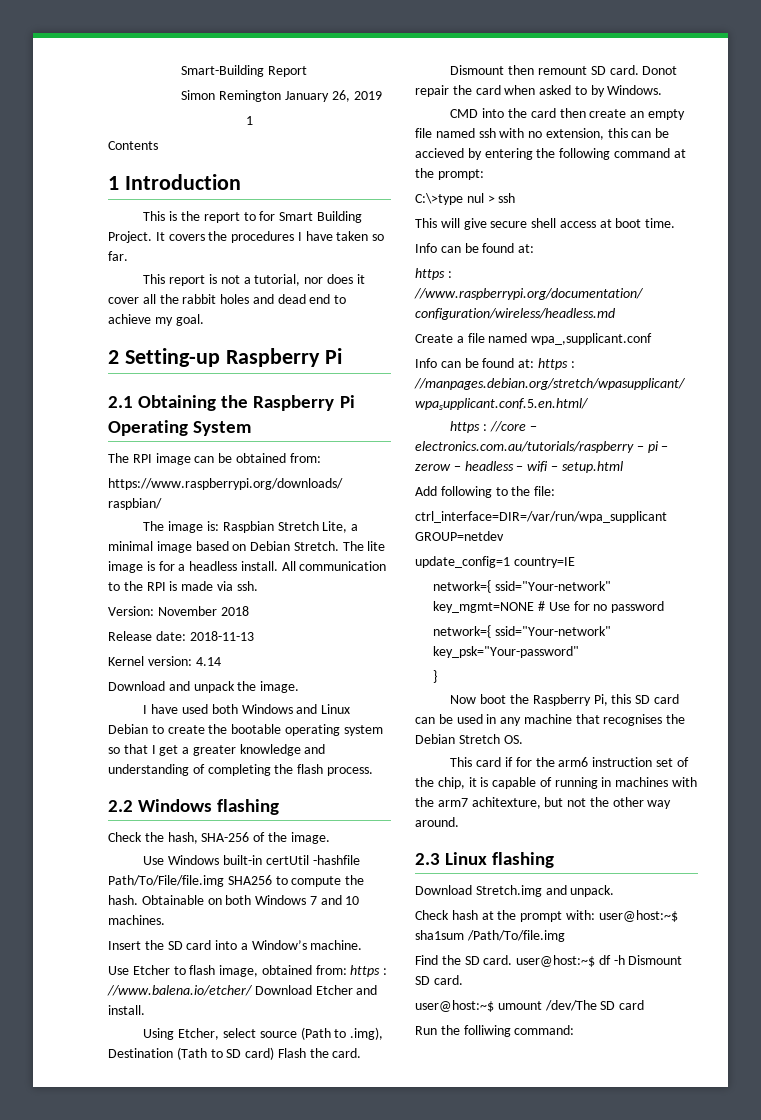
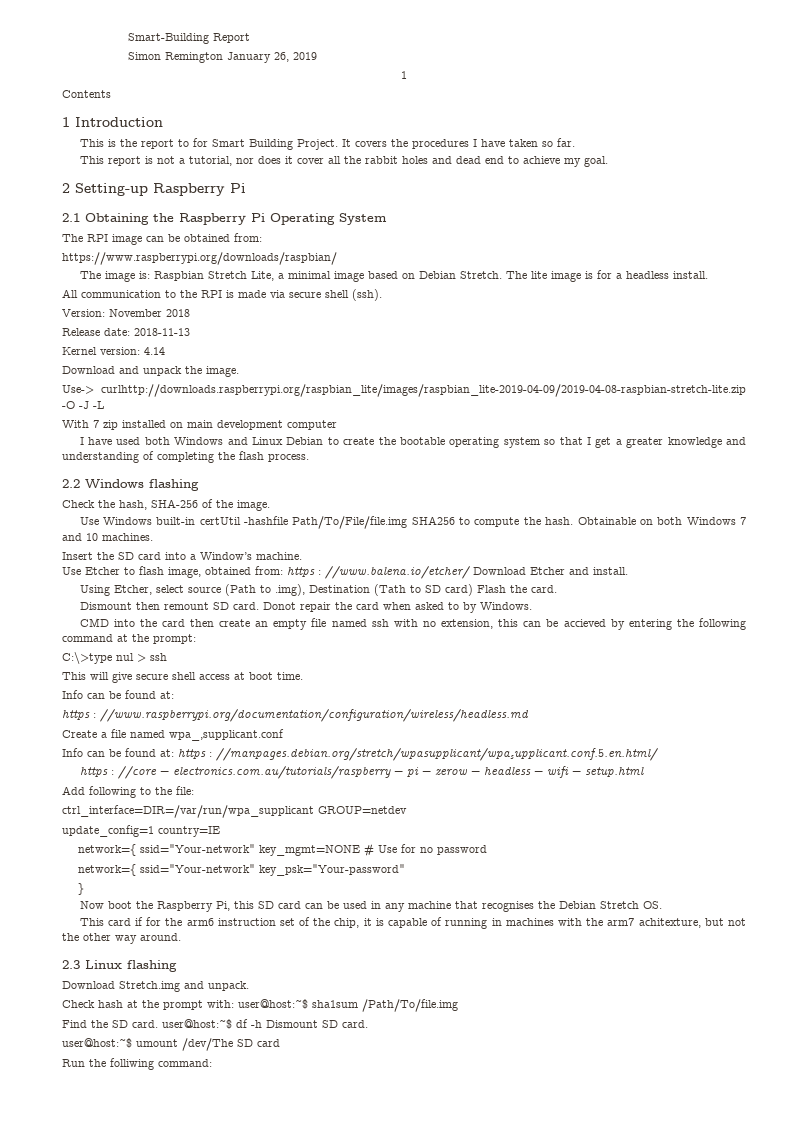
- The lite image is for a headless install. All communication to the RPI is made via ssh.
+ The lite image is for a headless install.
+ All communication to the RPI is made via secure shell (ssh).
+ Use-> curlhttp://downloads.raspberrypi.org/raspbian_lite/images/raspbian_lite-2019-04-09/2019-04-08-raspbian-stretch-lite.zip -O -J -L
+ With 7 zip installed on main development computer

